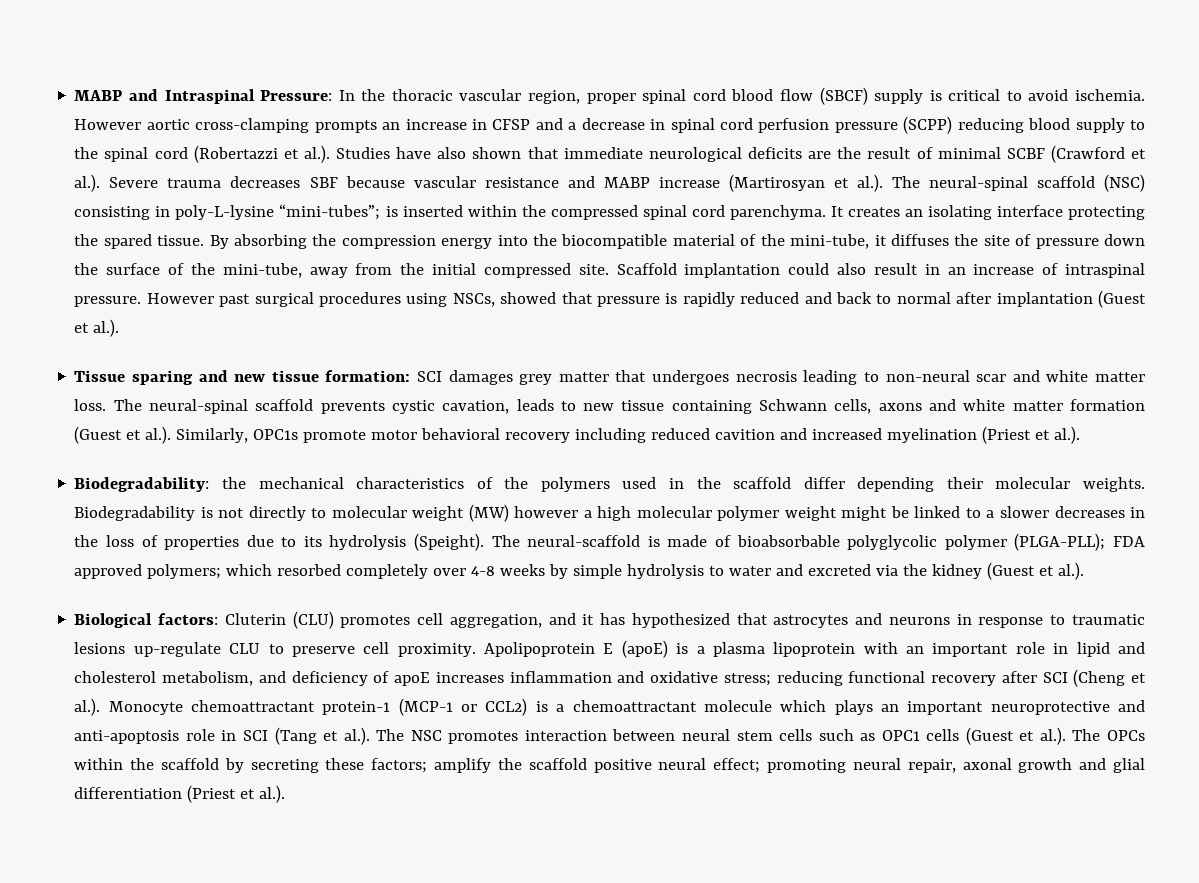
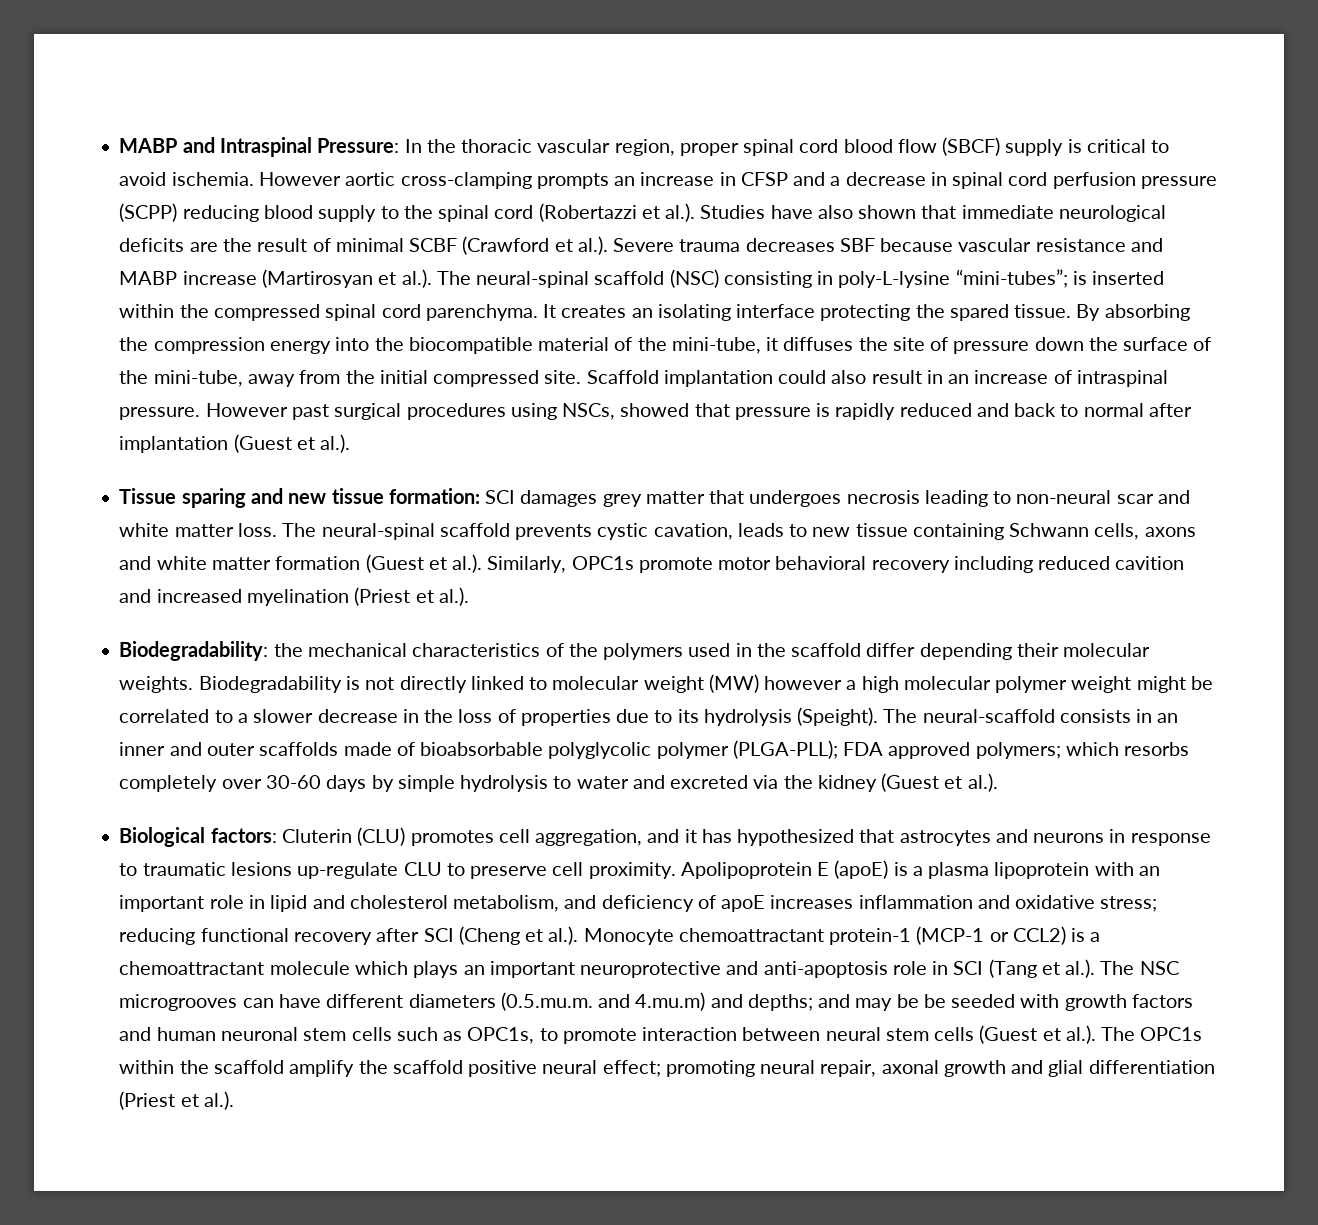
- Biodegradability is not directly to molecular weight (MW) however a high molecular polymer weight might be linked to a slower decreases in the loss of properties due to its hydrolysis (Speight).
+ Biodegradability is not directly linked to molecular weight (MW) however a high molecular polymer weight might be correlated to a slower decrease in the loss of properties due to its hydrolysis (Speight).
- The neural-scaffold is made of bioabsorbable polyglycolic polymer (PLGA-PLL); FDA approved polymers; which resorbed completely over 4-8 weeks by simple hydrolysis to water and excreted via the kidney (Guest et al.).
+ The neural-scaffold consists in an inner and outer scaffolds made of bioabsorbable polyglycolic polymer (PLGA-PLL); FDA approved polymers; which resorbs completely over 30-60 days by simple hydrolysis to water and excreted via the kidney (Guest et al.).
- reducing functional recovery after SCI (Cheng et al.). Monocyte chemoattractant protein-1 (MCP-1 or CCL2) is a chemoattractant molecule which plays an important neuroprotective and anti-apoptosis role in SCI (Tang et al.). The NSC promotes interaction between neural stem cells such as OPC1 cells (Guest et al.). The OPCs within the scaffold by secreting these factors; amplify the scaffold positive neural effect;
+ reducing functional recovery after SCI (Cheng et al.). Monocyte chemoattractant protein-1 (MCP-1 or CCL2) is a chemoattractant molecule which plays an important neuroprotective and anti-apoptosis role in SCI (Tang et al.). The NSC microgrooves can have different diameters (0.5.mu.m. and 4.mu.m) and depths; and may be be seeded with growth factors and human neuronal stem cells such as OPC1s, to promote interaction between neural stem cells (Guest et al.). The OPC1s within the scaffold amplify the scaffold positive neural effect;

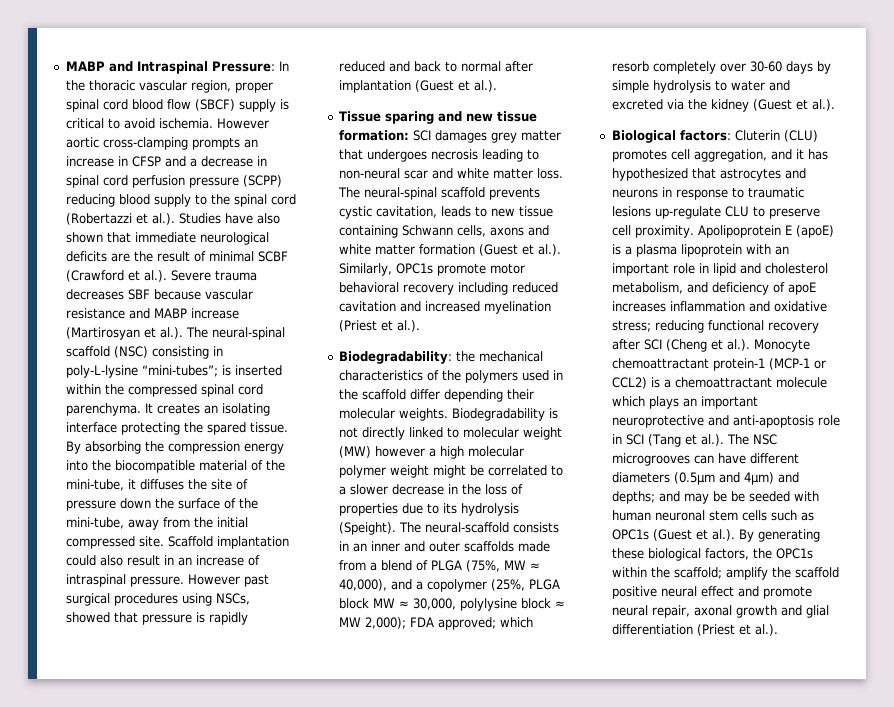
- The neural-spinal scaffold prevents cystic cavation, leads to new tissue containing Schwann cells, axons and white matter formation (Guest et al.). Similarly, OPC1s promote motor behavioral recovery including reduced cavition and increased myelination (Priest et al.).
+ The neural-spinal scaffold prevents cystic cavitation, leads to new tissue containing Schwann cells, axons and white matter formation (Guest et al.). Similarly, OPC1s promote motor behavioral recovery including reduced cavitation and increased myelination (Priest et al.).
- The neural-scaffold consists in an inner and outer scaffolds made of bioabsorbable polyglycolic polymer (PLGA-PLL); FDA approved polymers; which resorbs completely over 30-60 days by simple hydrolysis to water and excreted via the kidney (Guest et al.).
+ The neural-scaffold consists in an inner and outer scaffolds made from a blend of PLGA (75%, MW ≈ 40,000), and a copolymer (25%, PLGA block MW ≈ 30,000, polylysine block ≈ MW 2,000); FDA approved; which resorb completely over 30-60 days by simple hydrolysis to water and excreted via the kidney (Guest et al.).
- reducing functional recovery after SCI (Cheng et al.). Monocyte chemoattractant protein-1 (MCP-1 or CCL2) is a chemoattractant molecule which plays an important neuroprotective and anti-apoptosis role in SCI (Tang et al.). The NSC microgrooves can have different diameters (0.5.mu.m. and 4.mu.m) and depths;
+ reducing functional recovery after SCI (Cheng et al.). Monocyte chemoattractant protein-1 (MCP-1 or CCL2) is a chemoattractant molecule which plays an important neuroprotective and anti-apoptosis role in SCI (Tang et al.). The NSC microgrooves can have different diameters (0.5μm and 4μm) and depths;
- and may be be seeded with growth factors and human neuronal stem cells such as OPC1s, to promote interaction between neural stem cells (Guest et al.). The OPC1s within the scaffold amplify the scaffold positive neural effect; promoting neural repair, axonal growth and glial differentiation (Priest et al.).
+ and may be be seeded with human neuronal stem cells such as OPC1s (Guest et al.). By generating these biological factors, the OPC1s within the scaffold; amplify the scaffold positive neural effect and promote neural repair, axonal growth and glial differentiation (Priest et al.).

